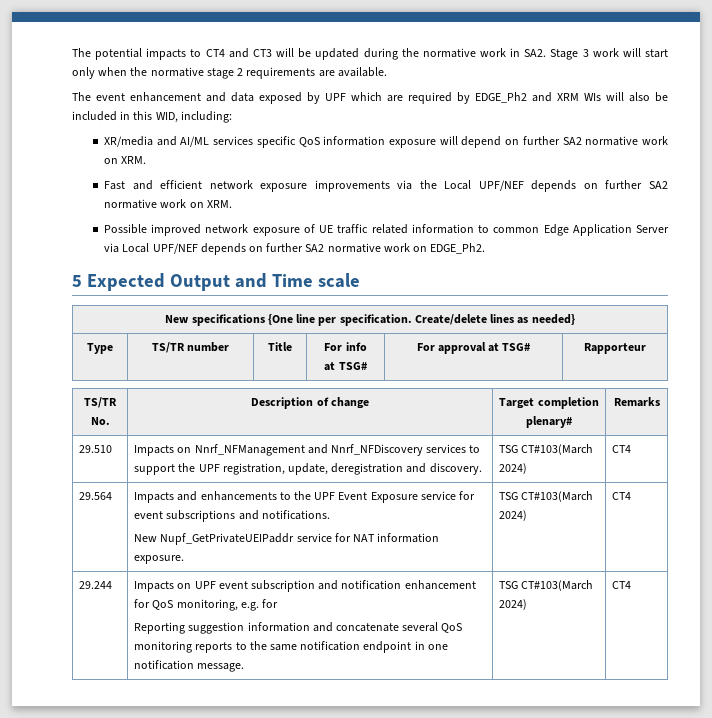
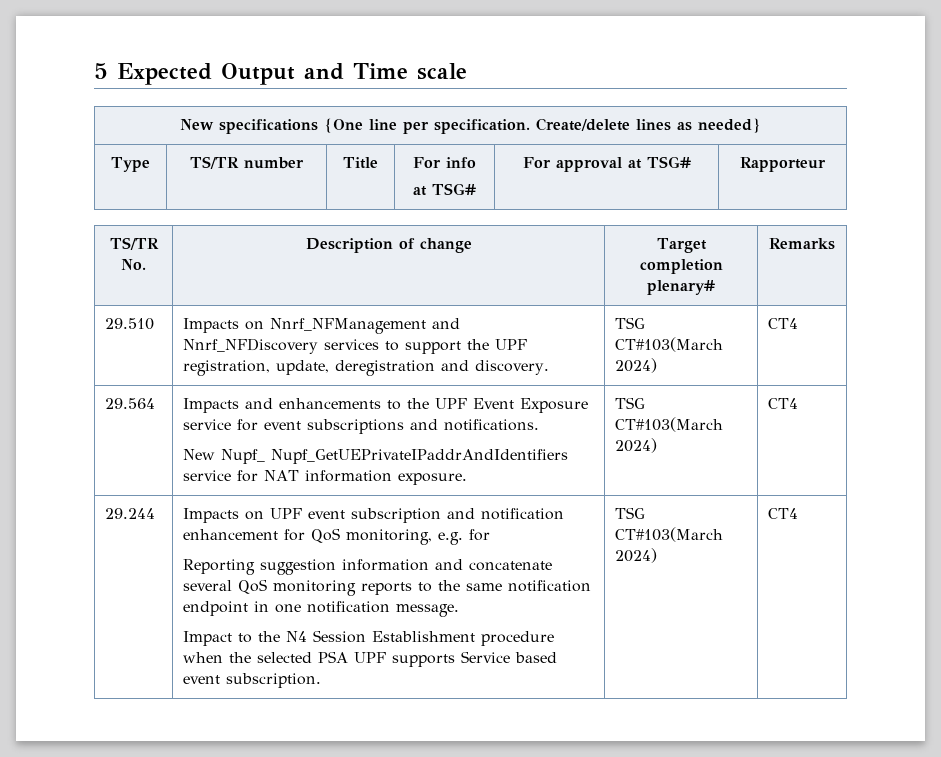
- The potential impacts to CT4 and CT3 will be updated during the normative work in SA2. Stage 3 work will start only when the normative stage 2 requirements are available.
- The event enhancement and data exposed by UPF which are required by EDGE_Ph2 and XRM WIs will also be included in this WID, including:
- XR/media and AI/ML services specific QoS information exposure will depend on further SA2 normative work on XRM.
- Fast and efficient network exposure improvements via the Local UPF/NEF depends on further SA2 normative work on XRM.
- Possible improved network exposure of UE traffic related information to common Edge Application Server via Local UPF/NEF depends on further SA2 normative work on EDGE_Ph2.
  29.564 | Impacts and enhancements to the UPF Event Exposure service for event subscriptions and notifications.
- New Nupf_GetPrivateUEIPaddr service for NAT information exposure. | TSG CT#103(March 2024) | CT4
+ New Nupf_ Nupf_GetUEPrivateIPaddrAndIdentifiers service for NAT information exposure. | TSG CT#103(March 2024) | CT4
+ Impact to the N4 Session Establishment procedure when the selected PSA UPF supports Service based event subscription.

